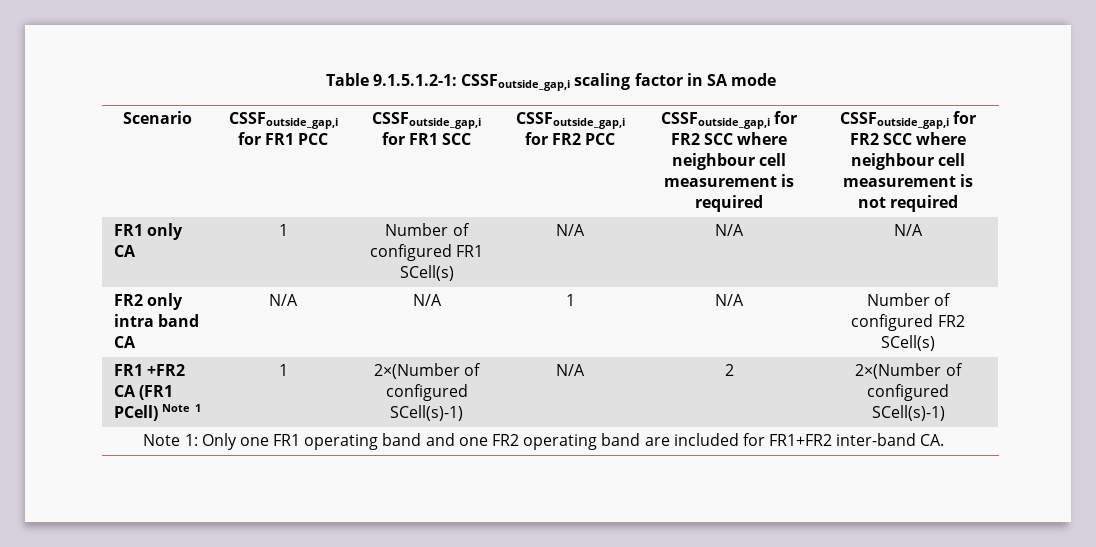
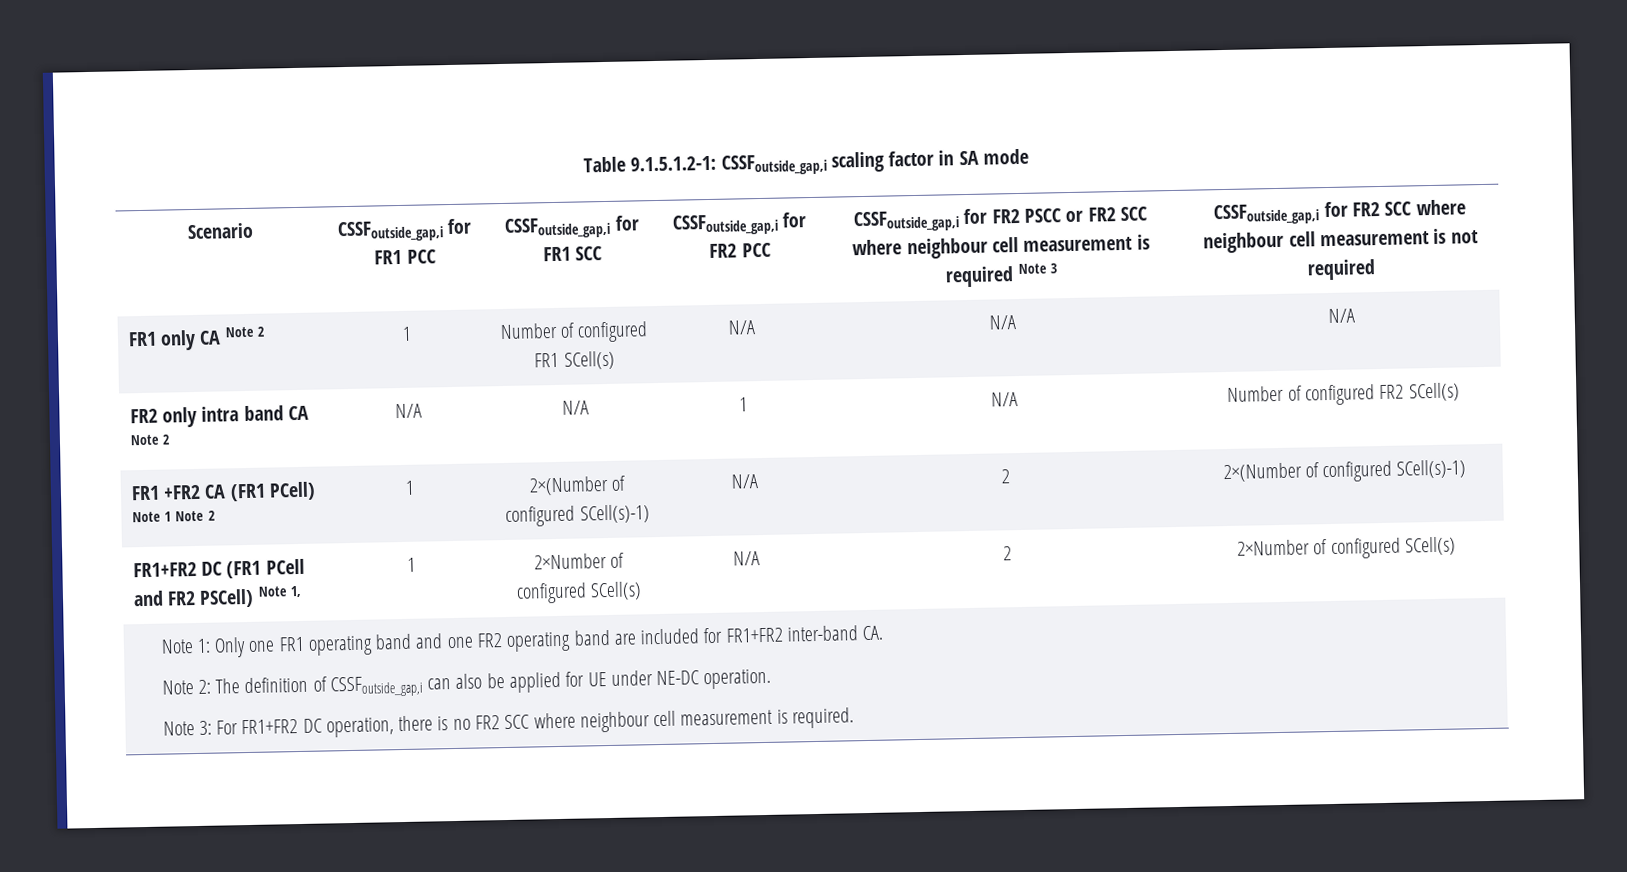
- Scenario | CSSFoutside_gap,i for FR1 PCC | CSSFoutside_gap,i for FR1 SCC | CSSFoutside_gap,i for FR2 PCC | CSSFoutside_gap,i for FR2 SCC where neighbour cell measurement is required | CSSFoutside_gap,i for FR2 SCC where neighbour cell measurement is not required
+ Scenario | CSSFoutside_gap,i for FR1 PCC | CSSFoutside_gap,i for FR1 SCC | CSSFoutside_gap,i for FR2 PCC | CSSFoutside_gap,i for FR2 PSCC or FR2 SCC where neighbour cell measurement is required Note 3 | CSSFoutside_gap,i for FR2 SCC where neighbour cell measurement is not required
- FR1 only CA | 1 | Number of configured FR1 SCell(s) | N/A | N/A | N/A
+ FR1 only CA Note 2 | 1 | Number of configured FR1 SCell(s) | N/A | N/A | N/A
- FR2 only intra band CA | N/A | N/A | 1 | N/A | Number of configured FR2 SCell(s)
+ FR2 only intra band CA Note 2 | N/A | N/A | 1 | N/A | Number of configured FR2 SCell(s)
- FR1 +FR2 CA (FR1 PCell) Note 1 | 1 | 2×(Number of configured SCell(s)-1) | N/A | 2 | 2×(Number of configured SCell(s)-1)
+ FR1 +FR2 CA (FR1 PCell) Note 1 Note 2 | 1 | 2×(Number of configured SCell(s)-1) | N/A | 2 | 2×(Number of configured SCell(s)-1)
+ FR1+FR2 DC (FR1 PCell and FR2 PSCell) Note 1, | 1 | 2×Number of configured SCell(s) | N/A | 2 | 2×Number of configured SCell(s)
+ Note 2: The definition of CSSFoutside_gap,i can also be applied for UE under NE-DC operation.
+ Note 3: For FR1+FR2 DC operation, there is no FR2 SCC where neighbour cell measurement is required.

